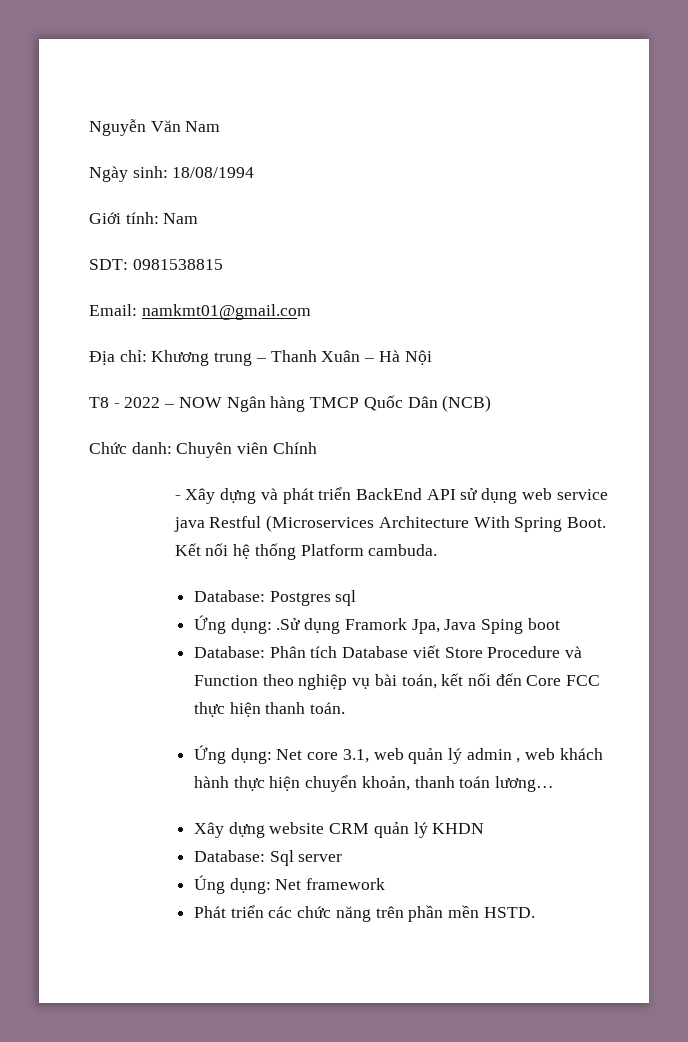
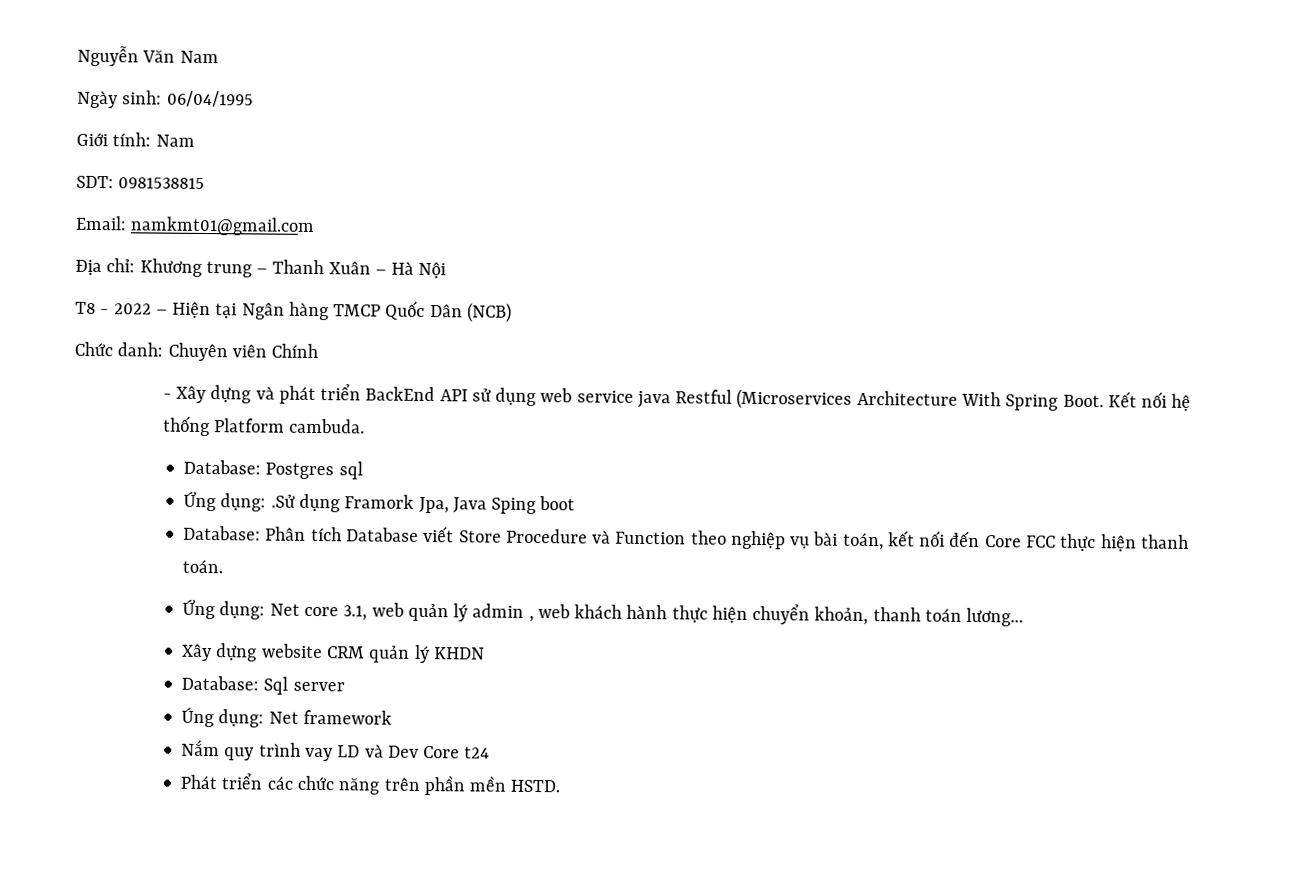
- Ngày sinh: 18/08/1994
+ Ngày sinh: 06/04/1995
- T8 - 2022 – NOW Ngân hàng TMCP Quốc Dân (NCB)
+ T8 - 2022 – Hiện tại Ngân hàng TMCP Quốc Dân (NCB)
+ Nắm quy trình vay LD và Dev Core t24

